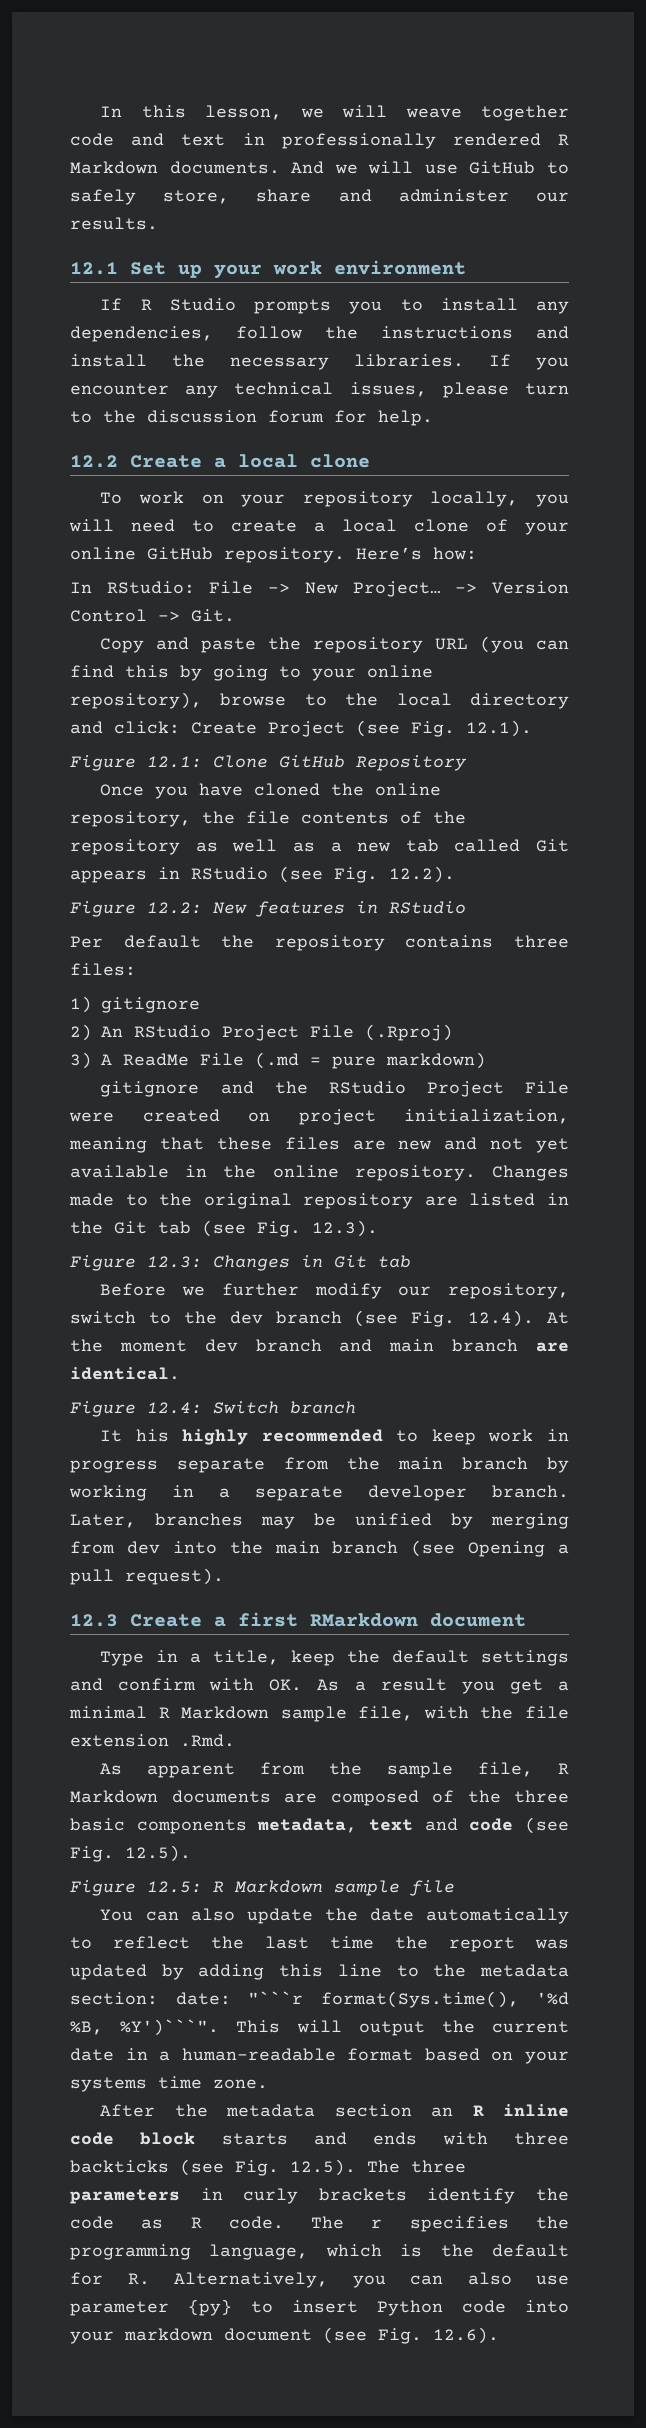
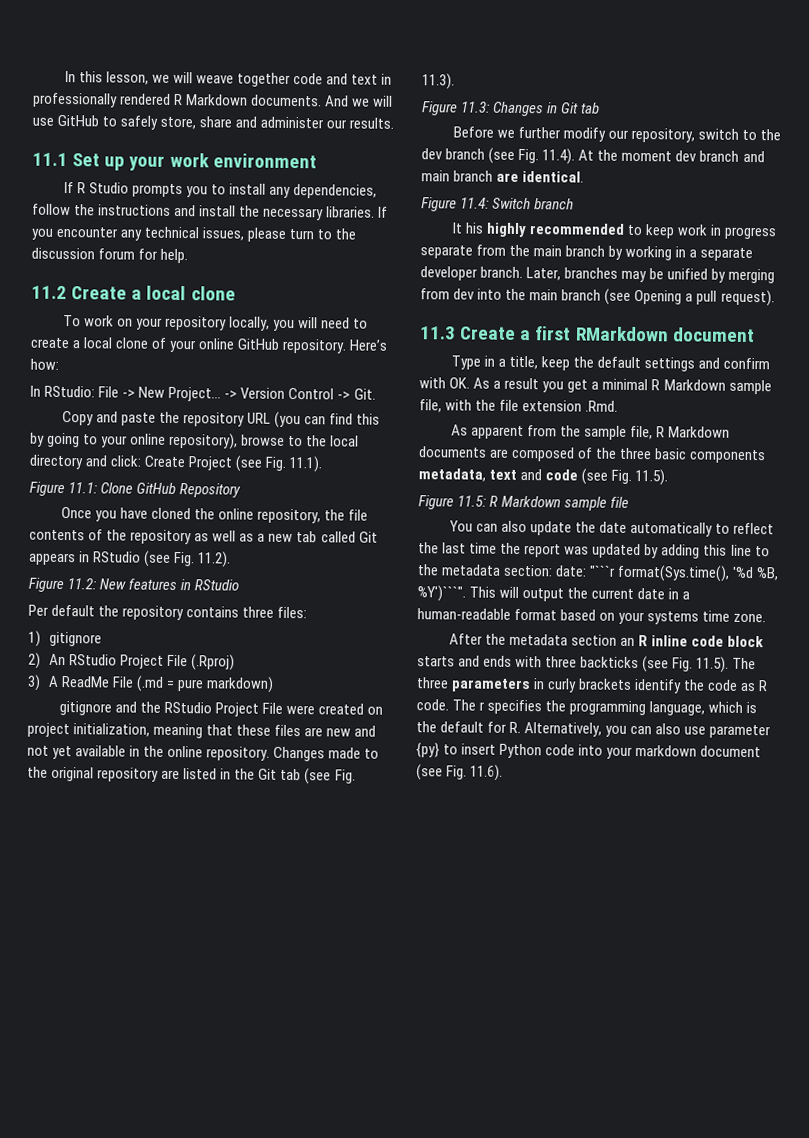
- 12.1 Set up your work environment
+ 11.1 Set up your work environment
- 12.2 Create a local clone
+ 11.2 Create a local clone
- Copy and paste the repository URL (you can find this by going to your online repository), browse to the local directory and click: Create Project (see Fig. 12.1).
- Figure 12.1: Clone GitHub Repository
+ Copy and paste the repository URL (you can find this by going to your online repository), browse to the local directory and click: Create Project (see Fig. 11.1).
+ Figure 11.1: Clone GitHub Repository
- Once you have cloned the online repository, the file contents of the repository as well as a new tab called Git appears in RStudio (see Fig. 12.2).
- Figure 12.2: New features in RStudio
+ Once you have cloned the online repository, the file contents of the repository as well as a new tab called Git appears in RStudio (see Fig. 11.2).
+ Figure 11.2: New features in RStudio
- Changes made to the original repository are listed in the Git tab (see Fig. 12.3).
- Figure 12.3: Changes in Git tab
+ Changes made to the original repository are listed in the Git tab (see Fig. 11.3).
+ Figure 11.3: Changes in Git tab
- Before we further modify our repository, switch to the dev branch (see Fig. 12.4). At the moment dev branch and main branch are identical.
+ Before we further modify our repository, switch to the dev branch (see Fig. 11.4). At the moment dev branch and main branch are identical.
- Figure 12.4: Switch branch
+ Figure 11.4: Switch branch
- 12.3 Create a first RMarkdown document
+ 11.3 Create a first RMarkdown document
- As apparent from the sample file, R Markdown documents are composed of the three basic components metadata, text and code (see Fig. 12.5).
- Figure 12.5: R Markdown sample file
+ As apparent from the sample file, R Markdown documents are composed of the three basic components metadata, text and code (see Fig. 11.5).
+ Figure 11.5: R Markdown sample file
- After the metadata section an R inline code block starts and ends with three backticks (see Fig. 12.5). The three parameters in curly brackets identify the code as R code.
+ After the metadata section an R inline code block starts and ends with three backticks (see Fig. 11.5). The three parameters in curly brackets identify the code as R code.
- The r specifies the programming language, which is the default for R. Alternatively, you can also use parameter {py} to insert Python code into your markdown document (see Fig. 12.6).
+ The r specifies the programming language, which is the default for R. Alternatively, you can also use parameter {py} to insert Python code into your markdown document (see Fig. 11.6).

